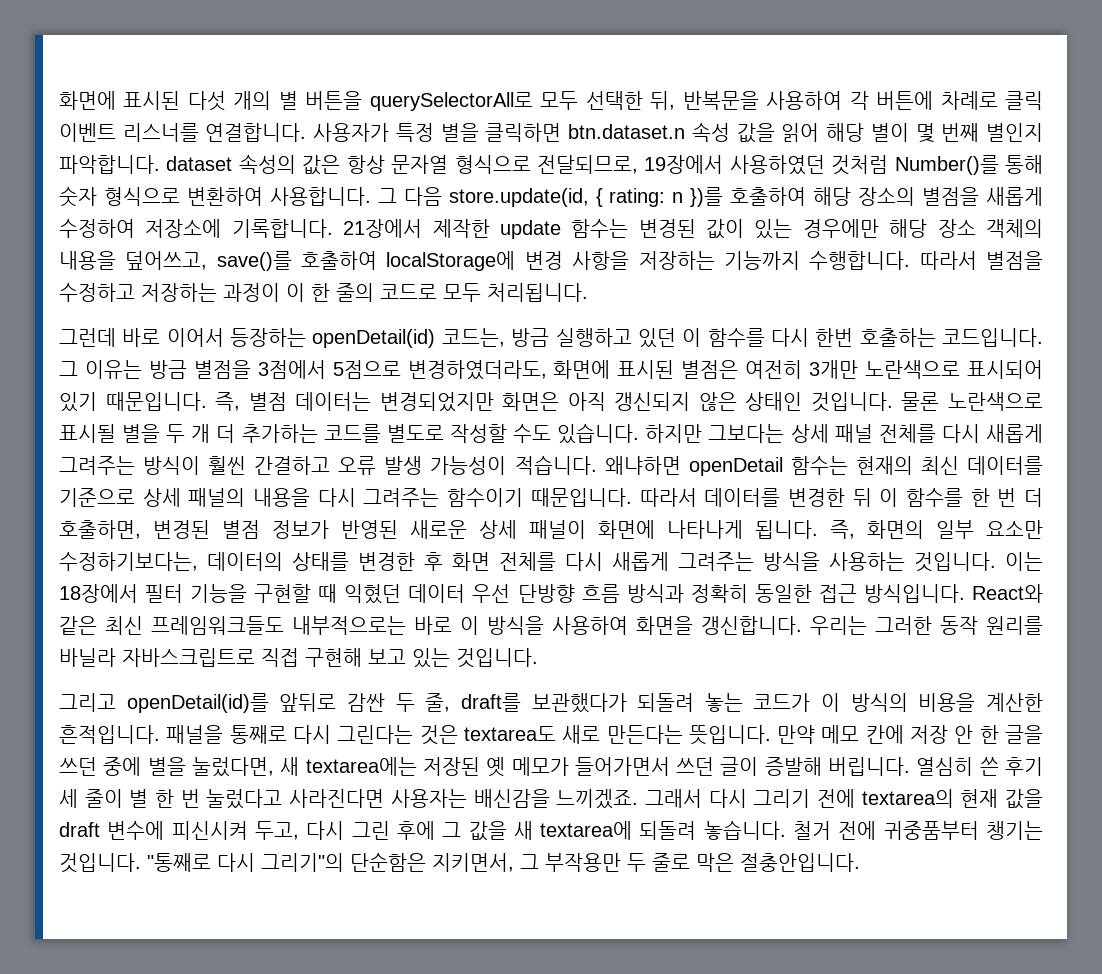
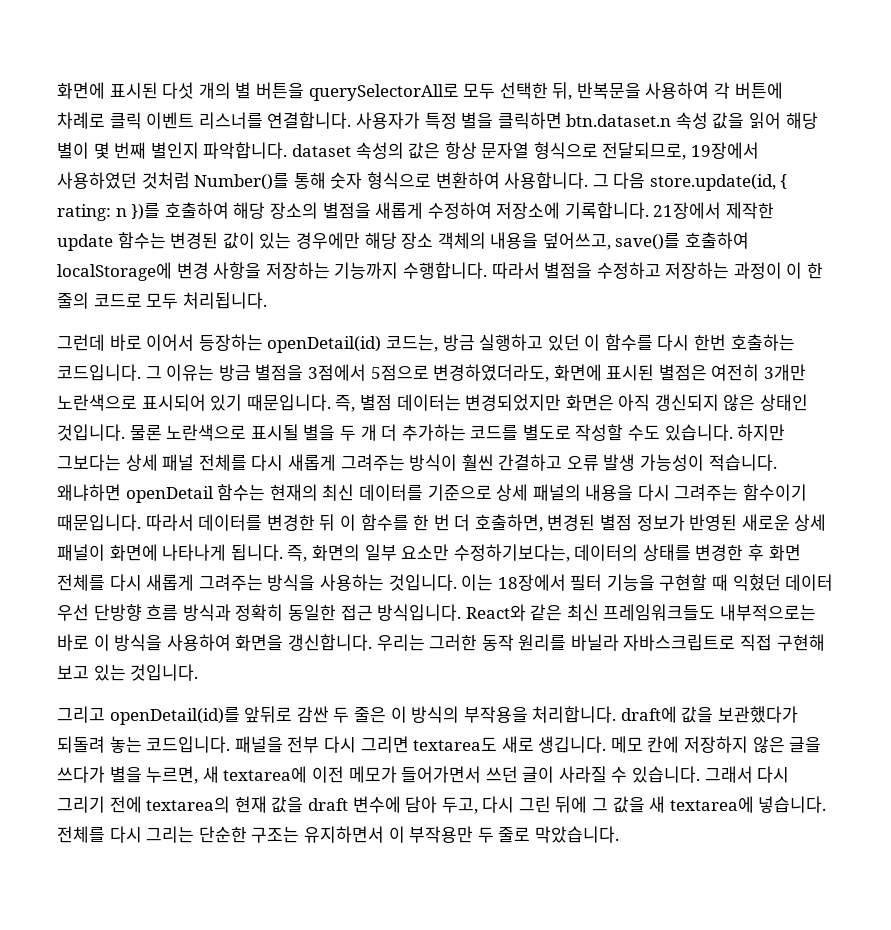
- 그리고 openDetail(id)를 앞뒤로 감싼 두 줄, draft를 보관했다가 되돌려 놓는 코드가 이 방식의 비용을 계산한 흔적입니다. 패널을 통째로 다시 그린다는 것은 textarea도 새로 만든다는 뜻입니다. 만약 메모 칸에 저장 안 한 글을 쓰던 중에 별을 눌렀다면, 새 textarea에는 저장된 옛 메모가 들어가면서 쓰던 글이 증발해 버립니다. 열심히 쓴 후기 세 줄이 별 한 번 눌렀다고 사라진다면 사용자는 배신감을 느끼겠죠.
+ 그리고 openDetail(id)를 앞뒤로 감싼 두 줄은 이 방식의 부작용을 처리합니다. draft에 값을 보관했다가 되돌려 놓는 코드입니다. 패널을 전부 다시 그리면 textarea도 새로 생깁니다. 메모 칸에 저장하지 않은 글을 쓰다가 별을 누르면, 새 textarea에 이전 메모가 들어가면서 쓰던 글이 사라질 수 있습니다.
- 그래서 다시 그리기 전에 textarea의 현재 값을 draft 변수에 피신시켜 두고, 다시 그린 후에 그 값을 새 textarea에 되돌려 놓습니다. 철거 전에 귀중품부터 챙기는 것입니다. "통째로 다시 그리기"의 단순함은 지키면서, 그 부작용만 두 줄로 막은 절충안입니다.
+ 그래서 다시 그리기 전에 textarea의 현재 값을 draft 변수에 담아 두고, 다시 그린 뒤에 그 값을 새 textarea에 넣습니다. 전체를 다시 그리는 단순한 구조는 유지하면서 이 부작용만 두 줄로 막았습니다.

